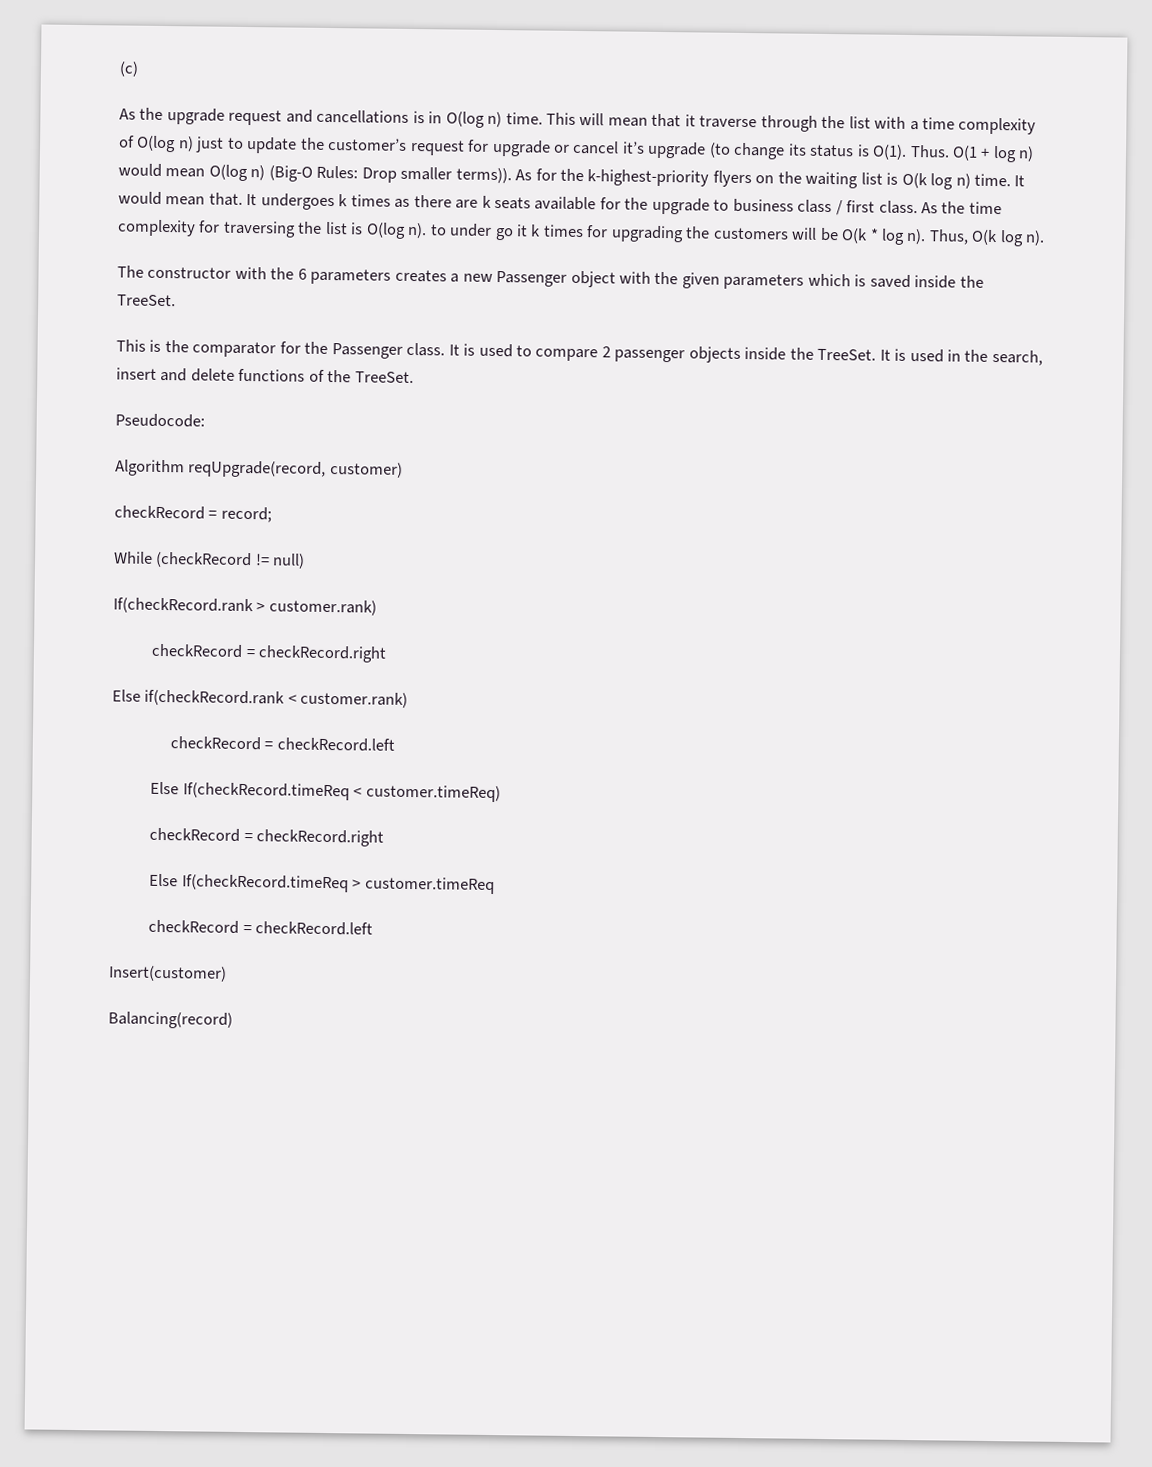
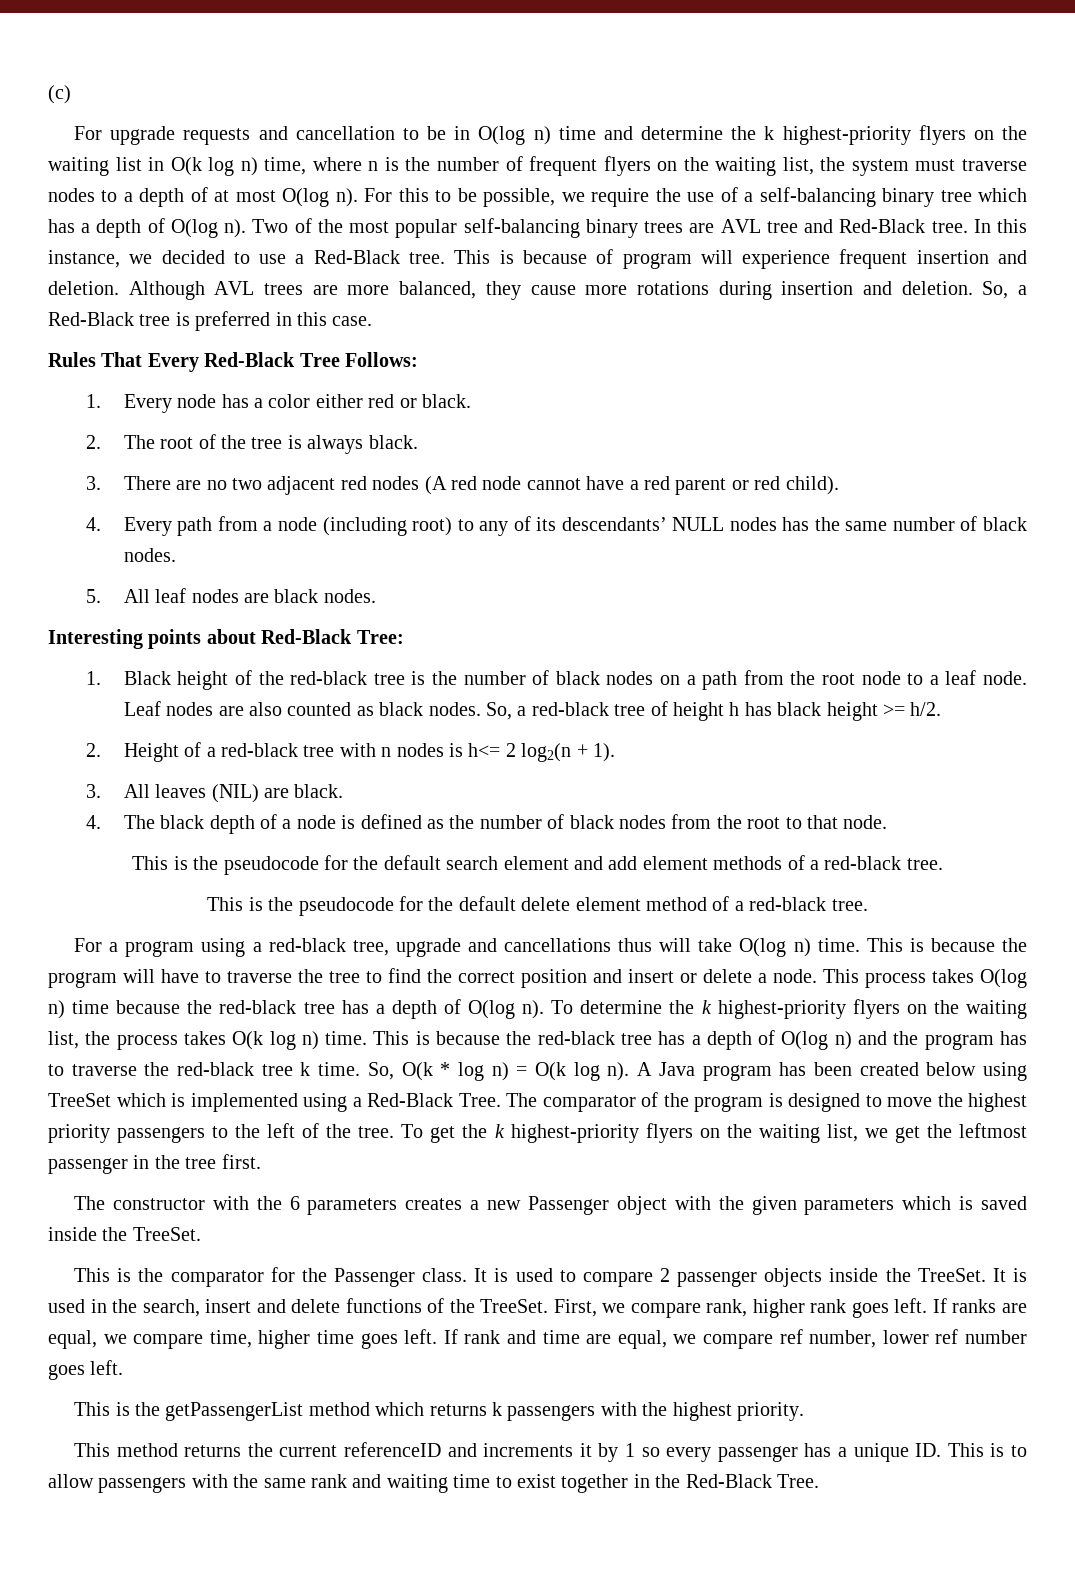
- As the upgrade request and cancellations is in O(log n) time. This will mean that it traverse through the list with a time complexity of O(log n) just to update the customer’s request for upgrade or cancel it’s upgrade (to change its status is O(1). Thus. O(1 + log n) would mean O(log n) (Big-O Rules: Drop smaller terms)). As for the k-highest-priority flyers on the waiting list is O(k log n) time. It would mean that. It undergoes k times as there are k seats available for the upgrade to business class / first class. As the time complexity for traversing the list is O(log n). to under go it k times for upgrading the customers will be O(k * log n). Thus, O(k log n).
+ For upgrade requests and cancellation to be in O(log n) time and determine the k highest-priority flyers on the waiting list in O(k log n) time, where n is the number of frequent flyers on the waiting list, the system must traverse nodes to a depth of at most O(log n). For this to be possible, we require the use of a self-balancing binary tree which has a depth of O(log n). Two of the most popular self-balancing binary trees are AVL tree and Red-Black tree. In this instance, we decided to use a Red-Black tree. This is because of program will experience frequent insertion and deletion. Although AVL trees are more balanced, they cause more rotations during insertion and deletion. So, a Red-Black tree is preferred in this case.
+ Rules That Every Red-Black Tree Follows:
+ 1. Every node has a color either red or black.
+ 2. The root of the tree is always black.
+ 3. There are no two adjacent red nodes (A red node cannot have a red parent or red child).
+ 4. Every path from a node (including root) to any of its descendants’ NULL nodes has the same number of black nodes.
+ 5. All leaf nodes are black nodes.
+ Interesting points about Red-Black Tree:
+ 1. Black height of the red-black tree is the number of black nodes on a path from the root node to a leaf node. Leaf nodes are also counted as black nodes. So, a red-black tree of height h has black height >= h/2.
+ 2. Height of a red-black tree with n nodes is h<= 2 log2(n + 1).
+ 3. All leaves (NIL) are black.
+ 4. The black depth of a node is defined as the number of black nodes from the root to that node.
+ This is the pseudocode for the default search element and add element methods of a red-black tree.
+ This is the pseudocode for the default delete element method of a red-black tree.
+ For a program using a red-black tree, upgrade and cancellations thus will take O(log n) time. This is because the program will have to traverse the tree to find the correct position and insert or delete a node. This process takes O(log n) time because the red-black tree has a depth of O(log n). To determine the k highest-priority flyers on the waiting list, the process takes O(k log n) time. This is because the red-black tree has a depth of O(log n) and the program has to traverse the red-black tree k time. So, O(k * log n) = O(k log n). A Java program has been created below using TreeSet which is implemented using a Red-Black Tree. The comparator of the program is designed to move the highest priority passengers to the left of the tree. To get the k highest-priority flyers on the waiting list, we get the leftmost passenger in the tree first.
- It is used in the search, insert and delete functions of the TreeSet.
- Pseudocode:
- Algorithm reqUpgrade(record, customer)
- checkRecord = record;
- While (checkRecord != null)
- If(checkRecord.rank > customer.rank)
- checkRecord = checkRecord.right
- Else if(checkRecord.rank < customer.rank)
- checkRecord = checkRecord.left
- Else If(checkRecord.timeReq < customer.timeReq)
- checkRecord = checkRecord.right
- Else If(checkRecord.timeReq > customer.timeReq
- checkRecord = checkRecord.left
- Insert(customer)
- Balancing(record)
+ It is used in the search, insert and delete functions of the TreeSet. First, we compare rank, higher rank goes left. If ranks are equal, we compare time, higher time goes left. If rank and time are equal, we compare ref number, lower ref number goes left.
+ This is the getPassengerList method which returns k passengers with the highest priority.
+ This method returns the current referenceID and increments it by 1 so every passenger has a unique ID. This is to allow passengers with the same rank and waiting time to exist together in the Red-Black Tree.

